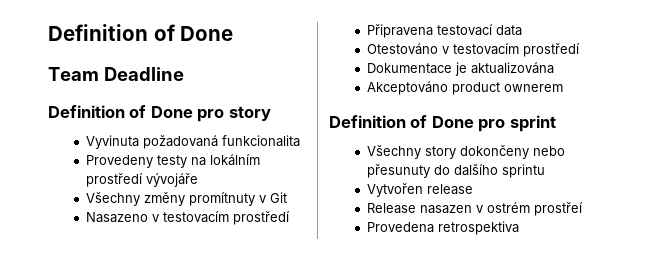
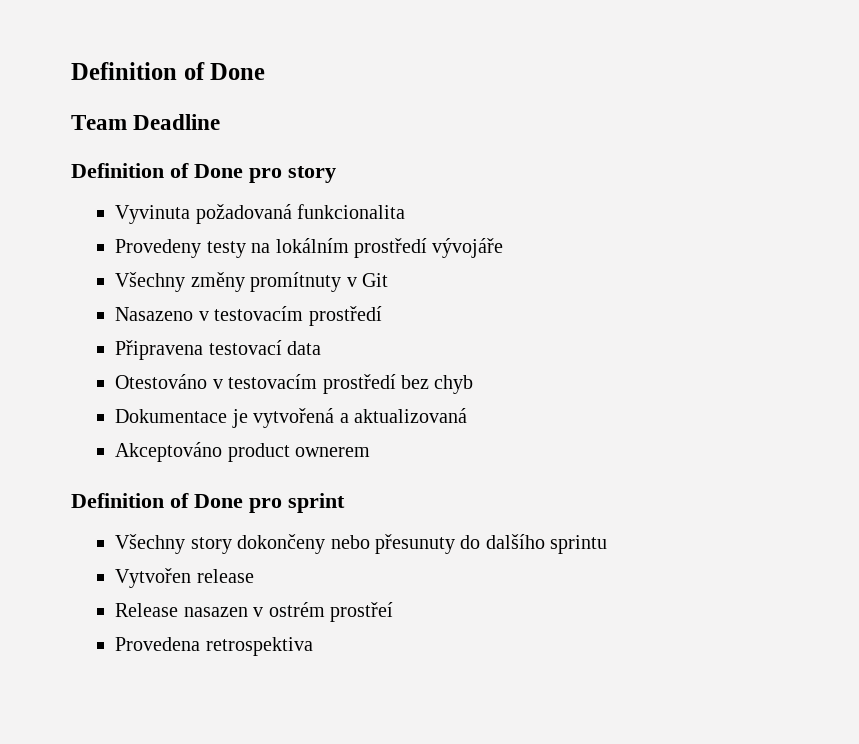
- Otestováno v testovacím prostředí
+ Otestováno v testovacím prostředí bez chyb
- Dokumentace je aktualizována
+ Dokumentace je vytvořená a aktualizovaná

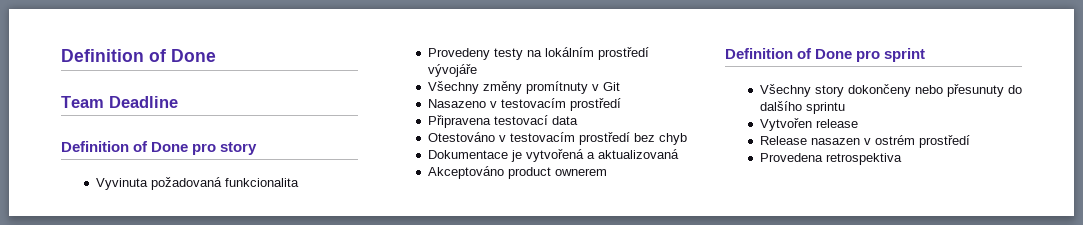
- Release nasazen v ostrém prostřeí
+ Release nasazen v ostrém prostředí

